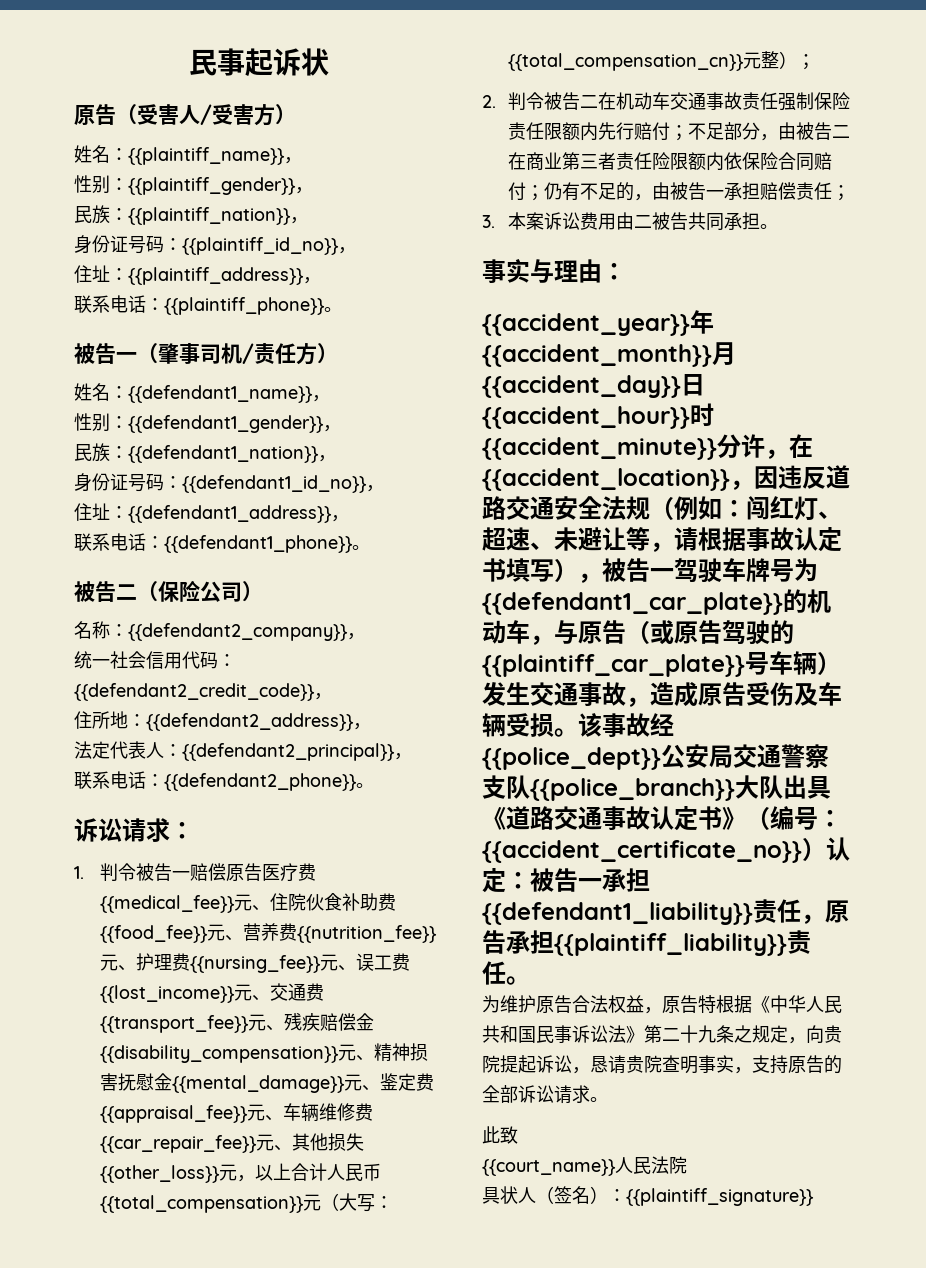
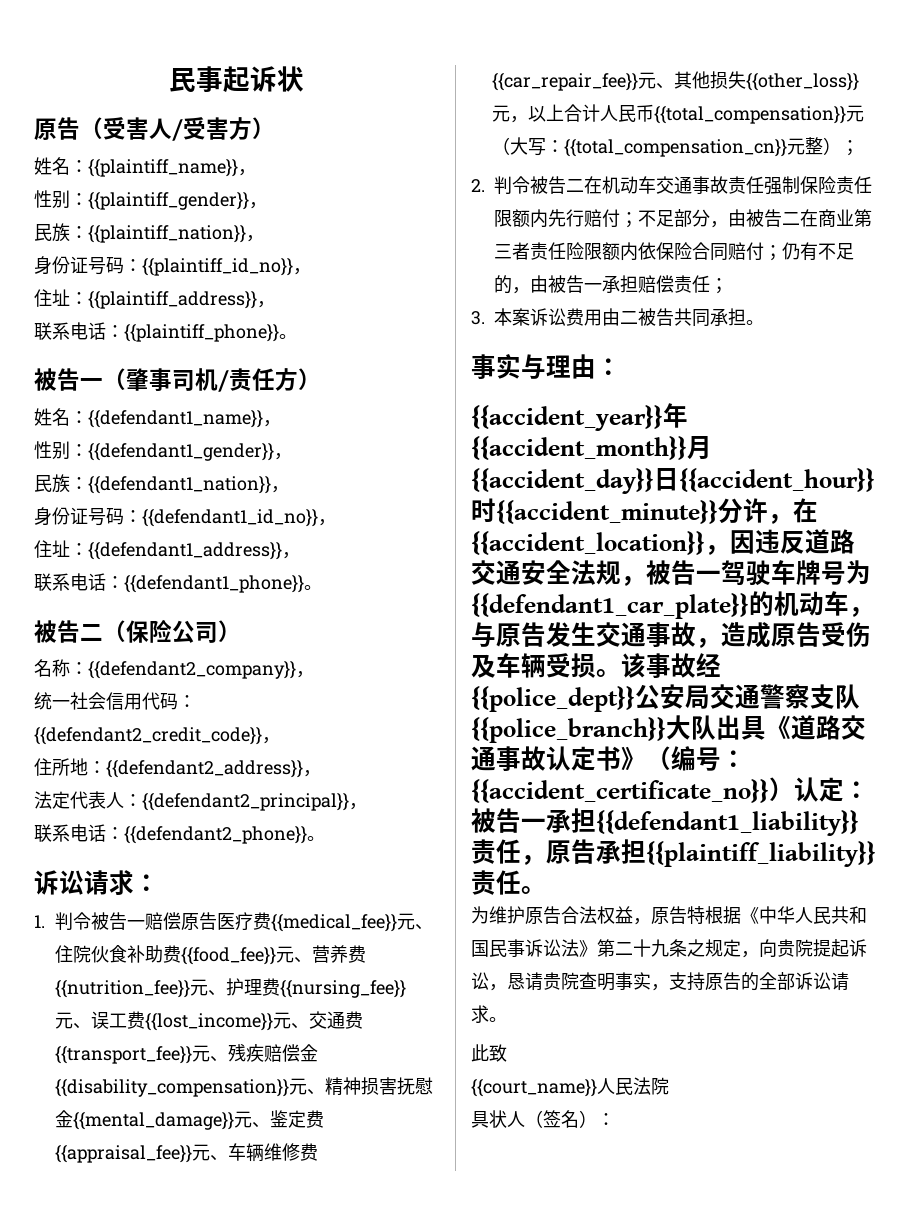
- {{accident_year}}年{{accident_month}}月{{accident_day}}日{{accident_hour}}时{{accident_minute}}分许，在{{accident_location}}，因违反道路交通安全法规（例如：闯红灯、超速、未避让等，请根据事故认定书填写），被告一驾驶车牌号为{{defendant1_car_plate}}的机动车，与原告（或原告驾驶的{{plaintiff_car_plate}}号车辆）发生交通事故，造成原告受伤及车辆受损。
+ {{accident_year}}年{{accident_month}}月{{accident_day}}日{{accident_hour}}时{{accident_minute}}分许，在{{accident_location}}，因违反道路交通安全法规，被告一驾驶车牌号为{{defendant1_car_plate}}的机动车，与原告发生交通事故，造成原告受伤及车辆受损。
- 具状人（签名）：{{plaintiff_signature}}
+ 具状人（签名）：

